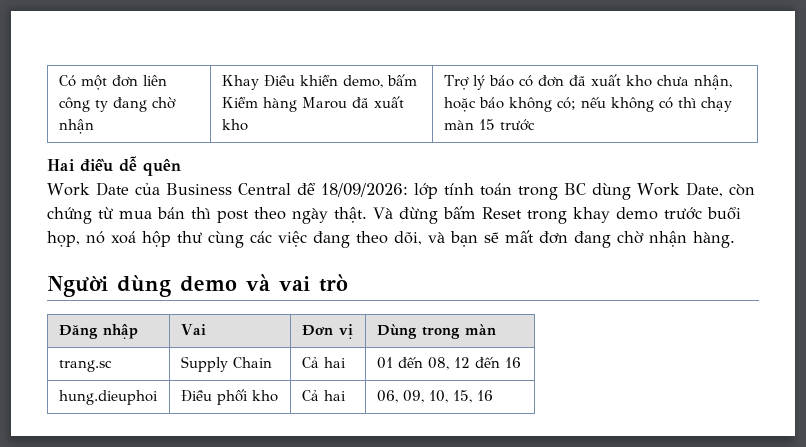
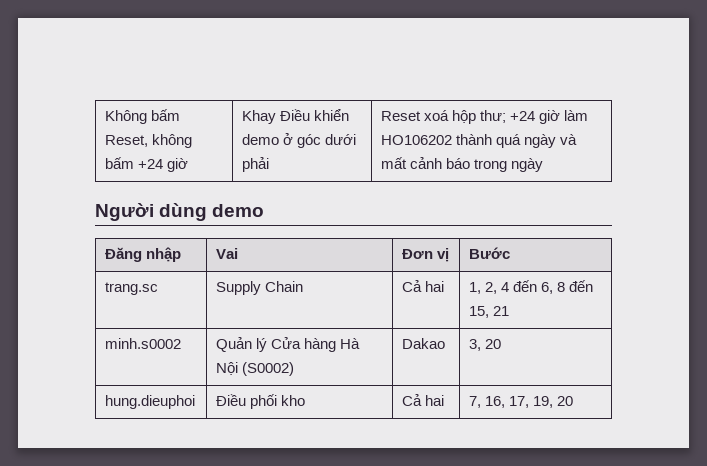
- Có một đơn liên công ty đang chờ nhận | Khay Điều khiển demo, bấm Kiểm hàng Marou đã xuất kho | Trợ lý báo có đơn đã xuất kho chưa nhận, hoặc báo không có; nếu không có thì chạy màn 15 trước
- Hai điều dễ quên
- Work Date của Business Central để 18/09/2026: lớp tính toán trong BC dùng Work Date, còn chứng từ mua bán thì post theo ngày thật. Và đừng bấm Reset trong khay demo trước buổi họp, nó xoá hộp thư cùng các việc đang theo dõi, và bạn sẽ mất đơn đang chờ nhận hàng.
+ Không bấm Reset, không bấm +24 giờ | Khay Điều khiển demo ở góc dưới phải | Reset xoá hộp thư; +24 giờ làm HO106202 thành quá ngày và mất cảnh báo trong ngày
- Người dùng demo và vai trò
+ Người dùng demo
- Đăng nhập | Vai | Đơn vị | Dùng trong màn
+ Đăng nhập | Vai | Đơn vị | Bước
- trang.sc | Supply Chain | Cả hai | 01 đến 08, 12 đến 16
+ trang.sc | Supply Chain | Cả hai | 1, 2, 4 đến 6, 8 đến 15, 21
+ minh.s0002 | Quản lý Cửa hàng Hà Nội (S0002) | Dakao | 3, 20
- hung.dieuphoi | Điều phối kho | Cả hai | 06, 09, 10, 15, 16
+ hung.dieuphoi | Điều phối kho | Cả hai | 7, 16, 17, 19, 20

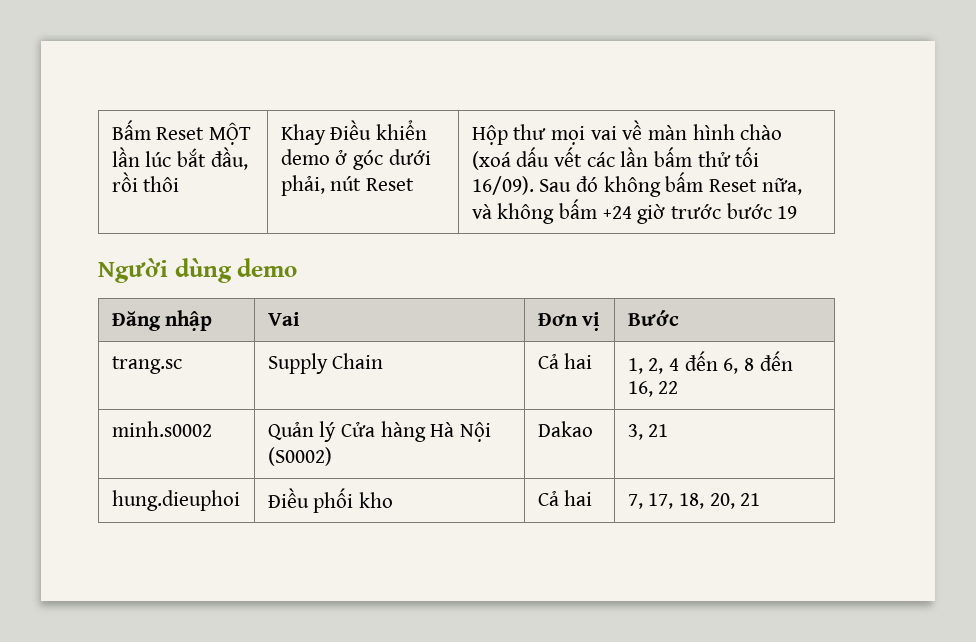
- Không bấm Reset, không bấm +24 giờ
+ Bấm Reset MỘT lần lúc bắt đầu, rồi thôi
- Khay Điều khiển demo ở góc dưới phải | Reset xoá hộp thư; +24 giờ làm HO106202 thành quá ngày và mất cảnh báo trong ngày
+ Khay Điều khiển demo ở góc dưới phải, nút Reset | Hộp thư mọi vai về màn hình chào (xoá dấu vết các lần bấm thử tối 16/09). Sau đó không bấm Reset nữa, và không bấm +24 giờ trước bước 19
- trang.sc | Supply Chain | Cả hai | 1, 2, 4 đến 6, 8 đến 15, 21
+ trang.sc | Supply Chain | Cả hai | 1, 2, 4 đến 6, 8 đến 16, 22
- minh.s0002 | Quản lý Cửa hàng Hà Nội (S0002) | Dakao | 3, 20
+ minh.s0002 | Quản lý Cửa hàng Hà Nội (S0002) | Dakao | 3, 21
- hung.dieuphoi | Điều phối kho | Cả hai | 7, 16, 17, 19, 20
+ hung.dieuphoi | Điều phối kho | Cả hai | 7, 17, 18, 20, 21

